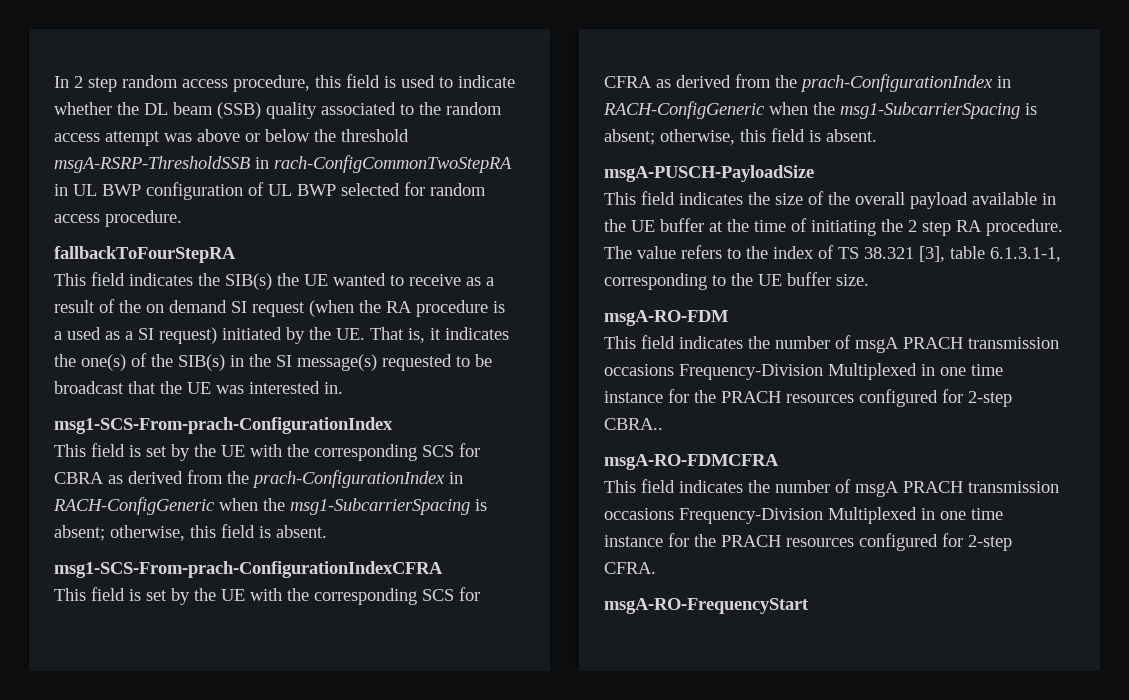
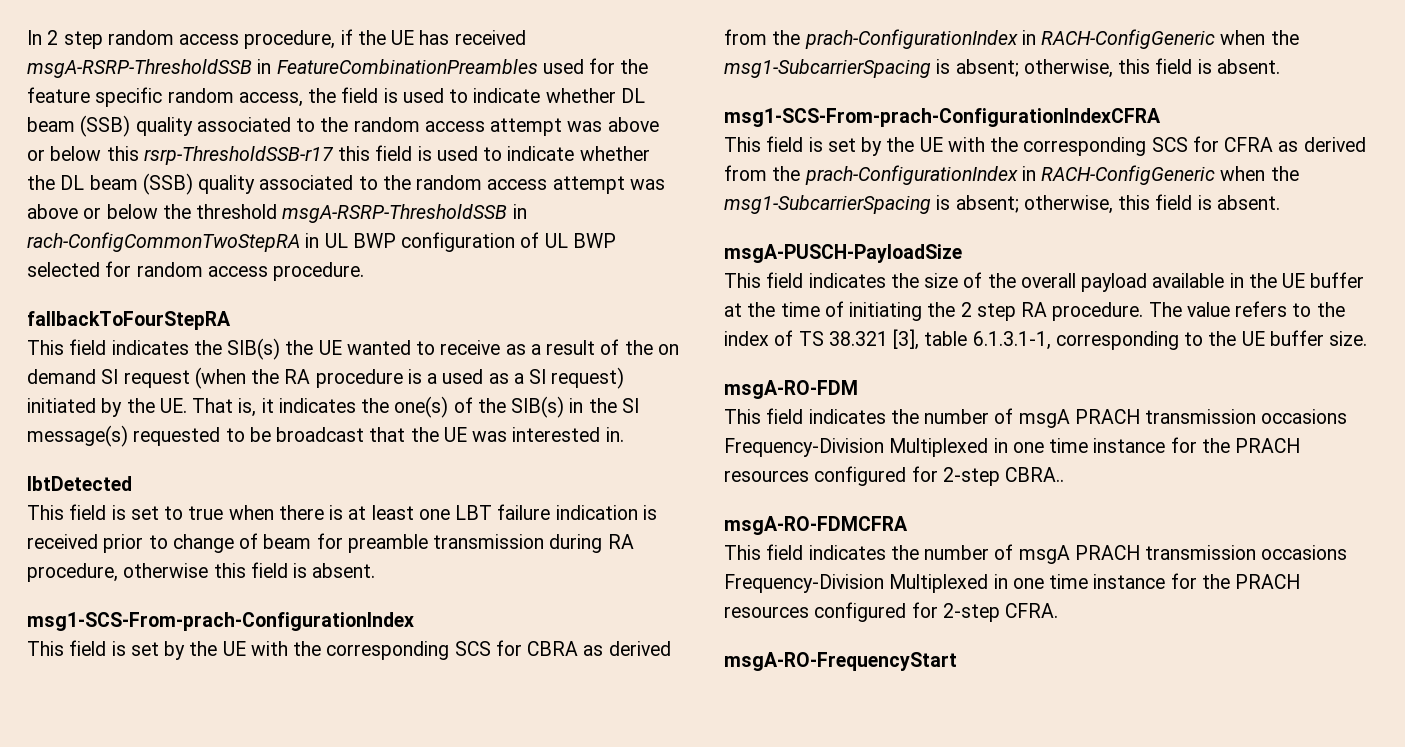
- In 2 step random access procedure, this field is used to indicate whether the DL beam (SSB) quality associated to the random access attempt was above or below the threshold msgA-RSRP-ThresholdSSB in rach-ConfigCommonTwoStepRA in UL BWP configuration of UL BWP selected for random access procedure.
+ In 2 step random access procedure, if the UE has received msgA-RSRP-ThresholdSSB in FeatureCombinationPreambles used for the feature specific random access, the field is used to indicate whether DL beam (SSB) quality associated to the random access attempt was above or below this rsrp-ThresholdSSB-r17 this field is used to indicate whether the DL beam (SSB) quality associated to the random access attempt was above or below the threshold msgA-RSRP-ThresholdSSB in rach-ConfigCommonTwoStepRA in UL BWP configuration of UL BWP selected for random access procedure.
+ lbtDetected
+ This field is set to true when there is at least one LBT failure indication is received prior to change of beam for preamble transmission during RA procedure, otherwise this field is absent.

